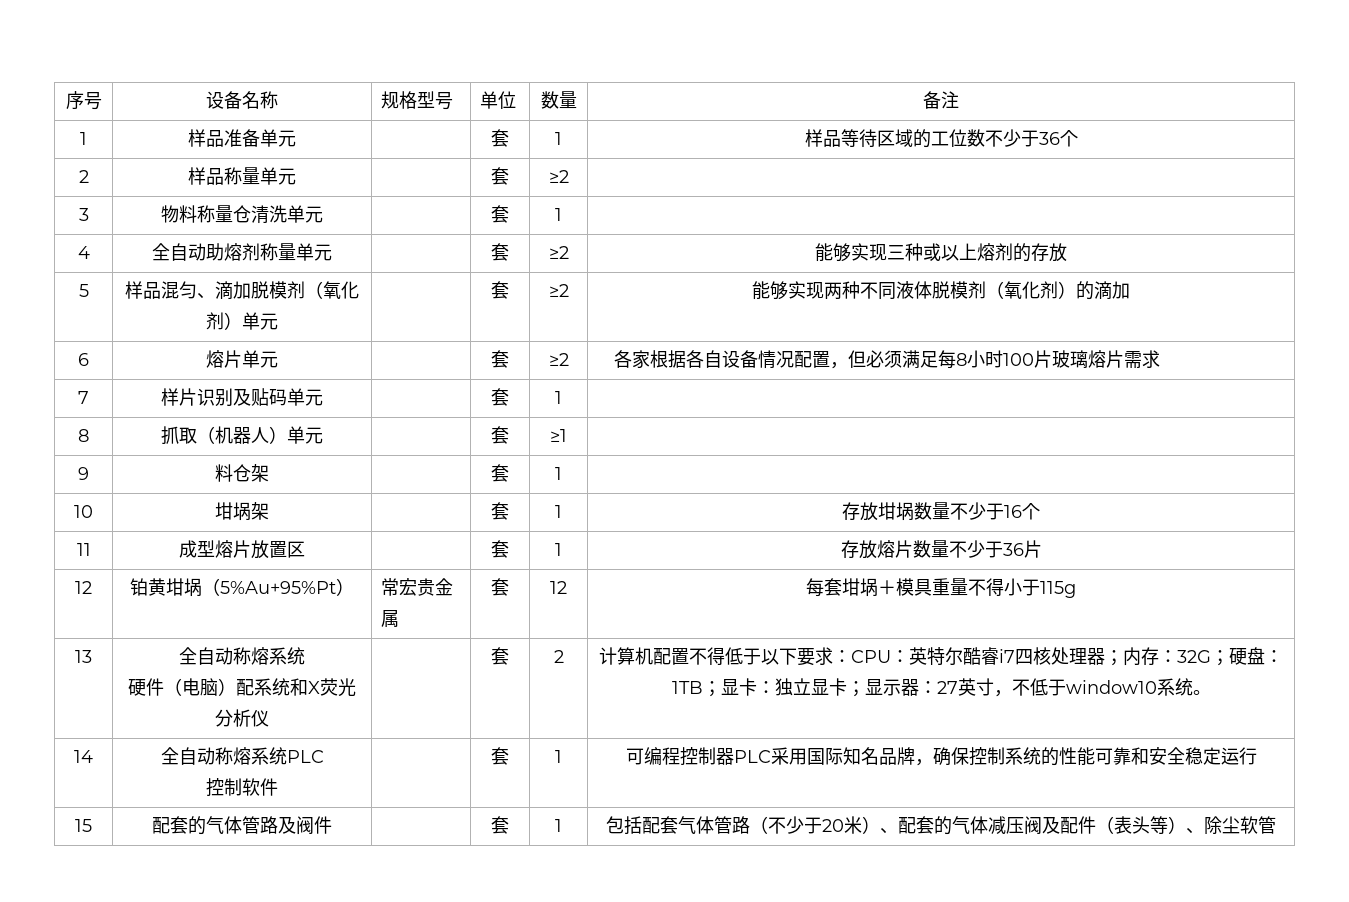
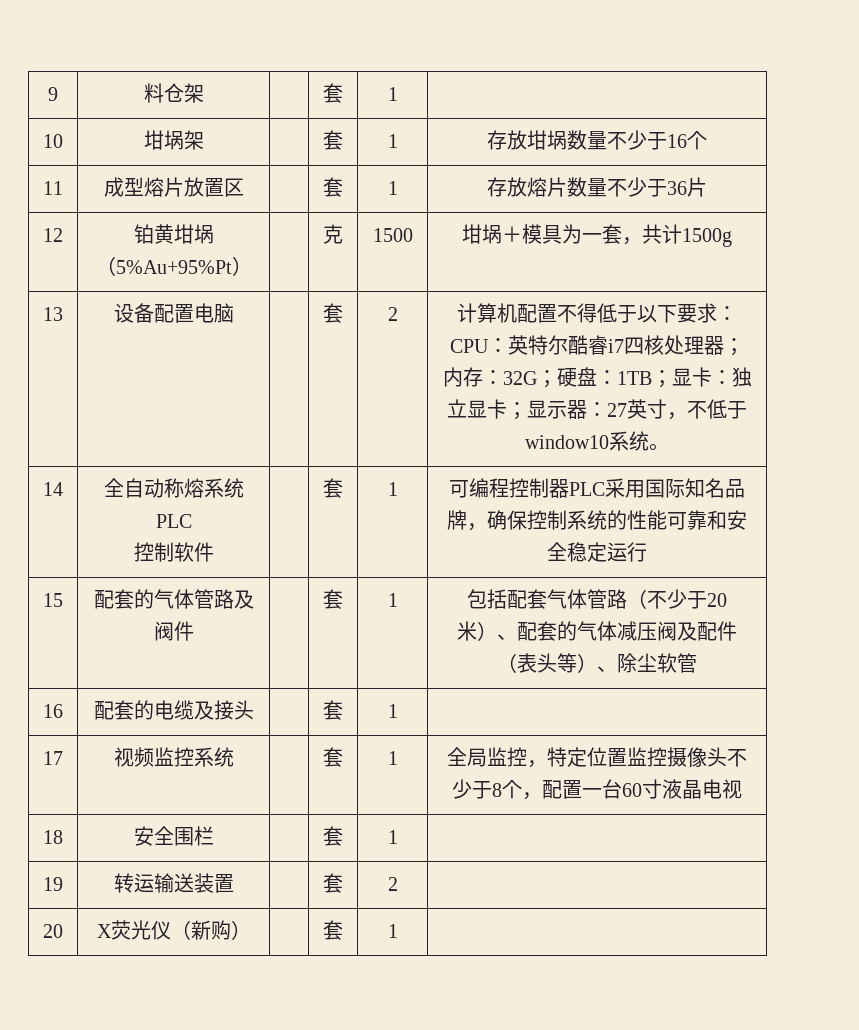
- 序号 | 设备名称 | 规格型号 | 单位 | 数量 | 备注
- 1 | 样品准备单元 | | 套 | 1 | 样品等待区域的工位数不少于36个
- 2 | 样品称量单元 | | 套 | ≥2 |
- 3 | 物料称量仓清洗单元 | | 套 | 1 |
- 4 | 全自动助熔剂称量单元 | | 套 | ≥2 | 能够实现三种或以上熔剂的存放
- 5 | 样品混匀、滴加脱模剂（氧化剂）单元 | | 套 | ≥2 | 能够实现两种不同液体脱模剂（氧化剂）的滴加
- 6 | 熔片单元 | | 套 | ≥2 | 各家根据各自设备情况配置，但必须满足每8小时100片玻璃熔片需求
- 7 | 样片识别及贴码单元 | | 套 | 1 |
- 8 | 抓取（机器人）单元 | | 套 | ≥1 |
- 12 | 铂黄坩埚（5%Au+95%Pt） | 常宏贵金属 | 套 | 12 | 每套坩埚＋模具重量不得小于115g
- 13 | 全自动称熔系统
- 硬件（电脑）配系统和X荧光分析仪 | | 套 | 2 | 计算机配置不得低于以下要求：CPU：英特尔酷睿i7四核处理器；内存：32G；硬盘：1TB；显卡：独立显卡；显示器：27英寸，不低于window10系统。
+ 12 | 铂黄坩埚（5%Au+95%Pt） | | 克 | 1500 | 坩埚＋模具为一套，共计1500g
+ 13 | 设备配置电脑 | | 套 | 2 | 计算机配置不得低于以下要求：CPU：英特尔酷睿i7四核处理器；内存：32G；硬盘：1TB；显卡：独立显卡；显示器：27英寸，不低于window10系统。
+ 16 | 配套的电缆及接头 | | 套 | 1 |
+ 17 | 视频监控系统 | | 套 | 1 | 全局监控，特定位置监控摄像头不少于8个，配置一台60寸液晶电视
+ 18 | 安全围栏 | | 套 | 1 |
+ 19 | 转运输送装置 | | 套 | 2 |
+ 20 | X荧光仪（新购） | | 套 | 1 |

